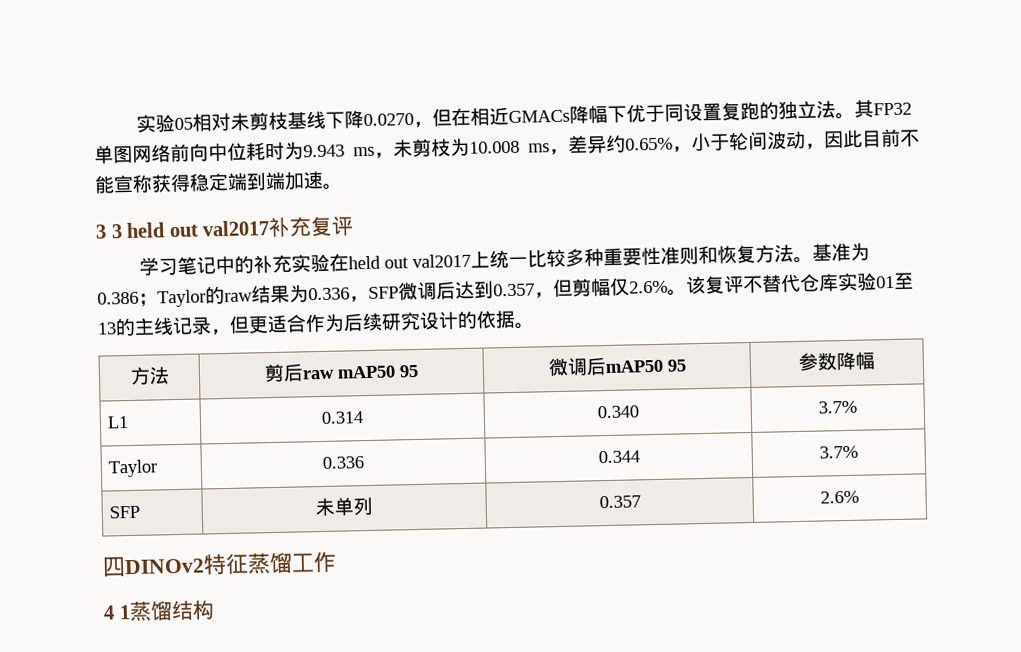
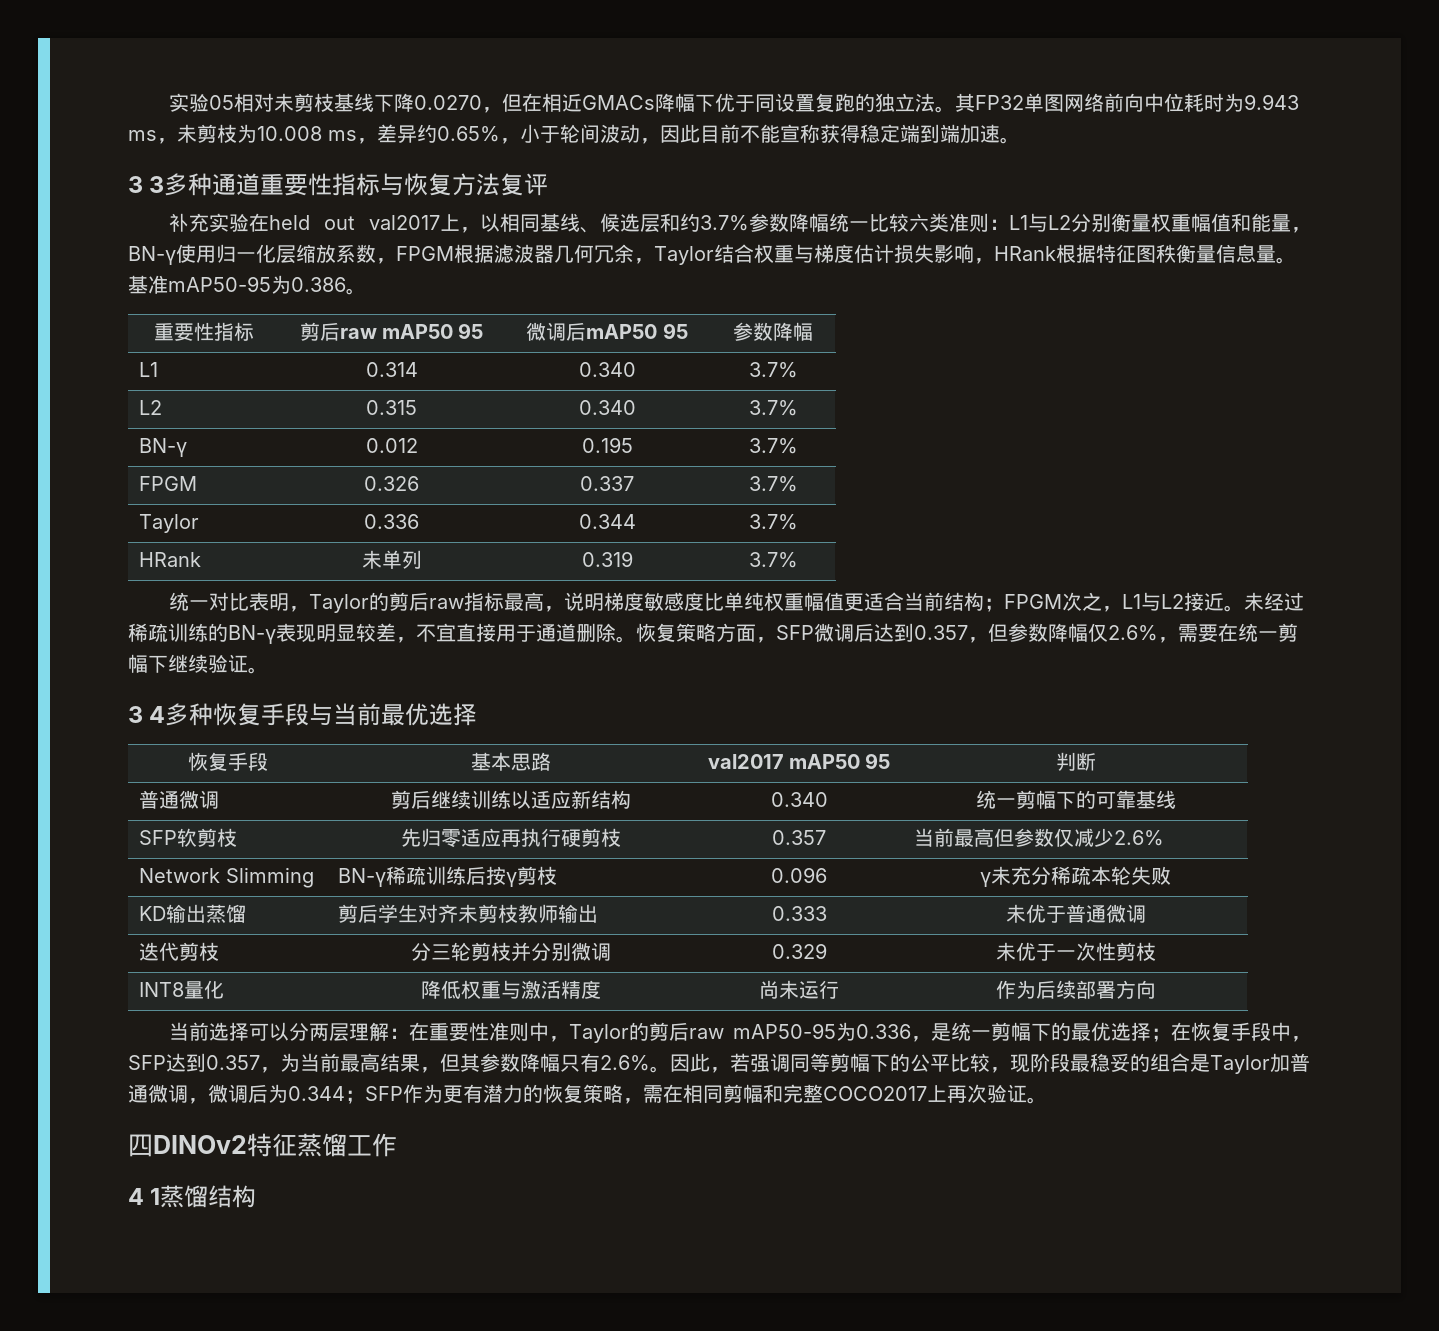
- 3 3 held out val2017补充复评
- 学习笔记中的补充实验在held out val2017上统一比较多种重要性准则和恢复方法。基准为0.386；Taylor的raw结果为0.336，SFP微调后达到0.357，但剪幅仅2.6%。该复评不替代仓库实验01至13的主线记录，但更适合作为后续研究设计的依据。
- 方法 | 剪后raw mAP50 95 | 微调后mAP50 95 | 参数降幅
+ 3 3多种通道重要性指标与恢复方法复评
+ 补充实验在held out val2017上，以相同基线、候选层和约3.7%参数降幅统一比较六类准则：L1与L2分别衡量权重幅值和能量，BN-γ使用归一化层缩放系数，FPGM根据滤波器几何冗余，Taylor结合权重与梯度估计损失影响，HRank根据特征图秩衡量信息量。基准mAP50-95为0.386。
+ 重要性指标 | 剪后raw mAP50 95 | 微调后mAP50 95 | 参数降幅
+ L2 | 0.315 | 0.340 | 3.7%
+ BN-γ | 0.012 | 0.195 | 3.7%
+ FPGM | 0.326 | 0.337 | 3.7%
- SFP | 未单列 | 0.357 | 2.6%
+ HRank | 未单列 | 0.319 | 3.7%
+ 统一对比表明，Taylor的剪后raw指标最高，说明梯度敏感度比单纯权重幅值更适合当前结构；FPGM次之，L1与L2接近。未经过稀疏训练的BN-γ表现明显较差，不宜直接用于通道删除。恢复策略方面，SFP微调后达到0.357，但参数降幅仅2.6%，需要在统一剪幅下继续验证。
+ 3 4多种恢复手段与当前最优选择
+ 恢复手段 | 基本思路 | val2017 mAP50 95 | 判断
+ 普通微调 | 剪后继续训练以适应新结构 | 0.340 | 统一剪幅下的可靠基线
+ SFP软剪枝 | 先归零适应再执行硬剪枝 | 0.357 | 当前最高但参数仅减少2.6%
+ Network Slimming | BN-γ稀疏训练后按γ剪枝 | 0.096 | γ未充分稀疏本轮失败
+ KD输出蒸馏 | 剪后学生对齐未剪枝教师输出 | 0.333 | 未优于普通微调
+ 迭代剪枝 | 分三轮剪枝并分别微调 | 0.329 | 未优于一次性剪枝
+ INT8量化 | 降低权重与激活精度 | 尚未运行 | 作为后续部署方向
+ 当前选择可以分两层理解：在重要性准则中，Taylor的剪后raw mAP50-95为0.336，是统一剪幅下的最优选择；在恢复手段中，SFP达到0.357，为当前最高结果，但其参数降幅只有2.6%。因此，若强调同等剪幅下的公平比较，现阶段最稳妥的组合是Taylor加普通微调，微调后为0.344；SFP作为更有潜力的恢复策略，需在相同剪幅和完整COCO2017上再次验证。

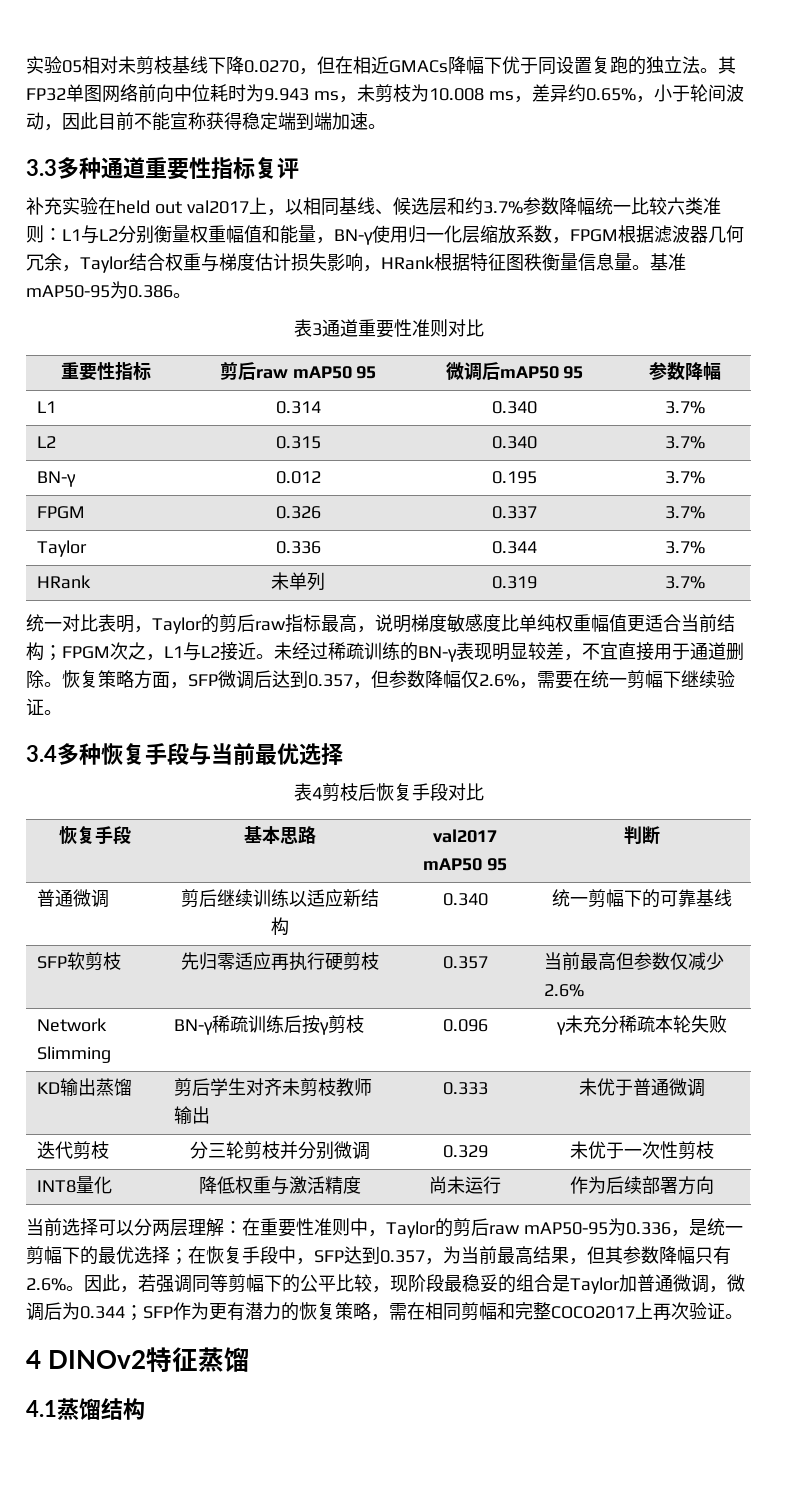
- 3 3多种通道重要性指标与恢复方法复评
+ 3.3多种通道重要性指标复评
+ 表3通道重要性准则对比
- 3 4多种恢复手段与当前最优选择
+ 3.4多种恢复手段与当前最优选择
+ 表4剪枝后恢复手段对比
- 四DINOv2特征蒸馏工作
- 4 1蒸馏结构
+ 4 DINOv2特征蒸馏
+ 4.1蒸馏结构

